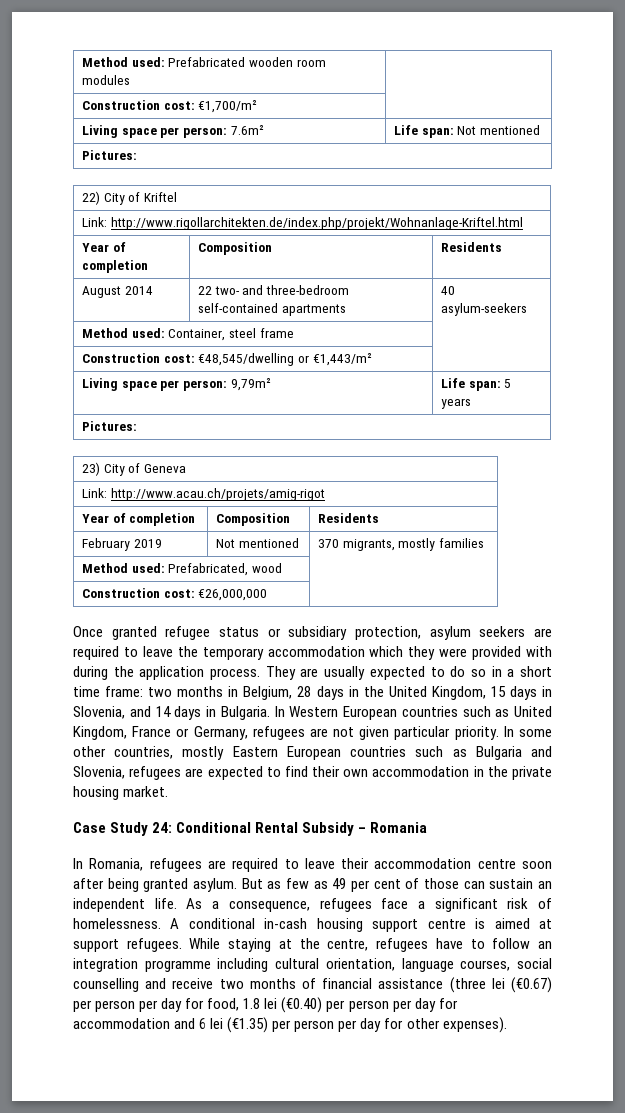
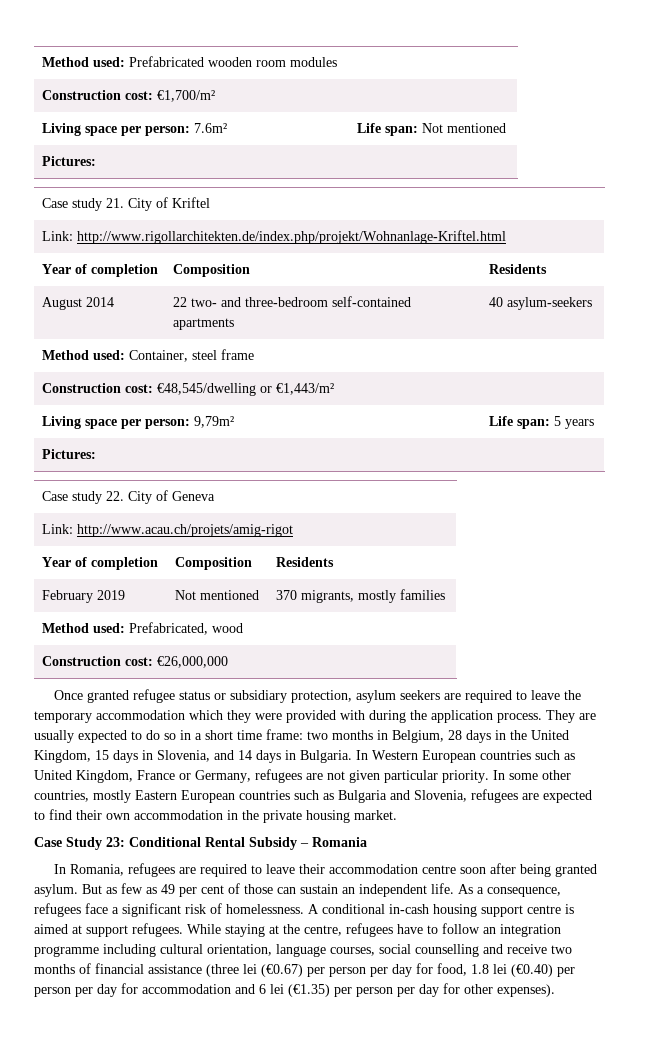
- 22) City of Kriftel
+ Case study 21. City of Kriftel
- 23) City of Geneva
+ Case study 22. City of Geneva
- Case Study 24: Conditional Rental Subsidy – Romania
+ Case Study 23: Conditional Rental Subsidy – Romania

